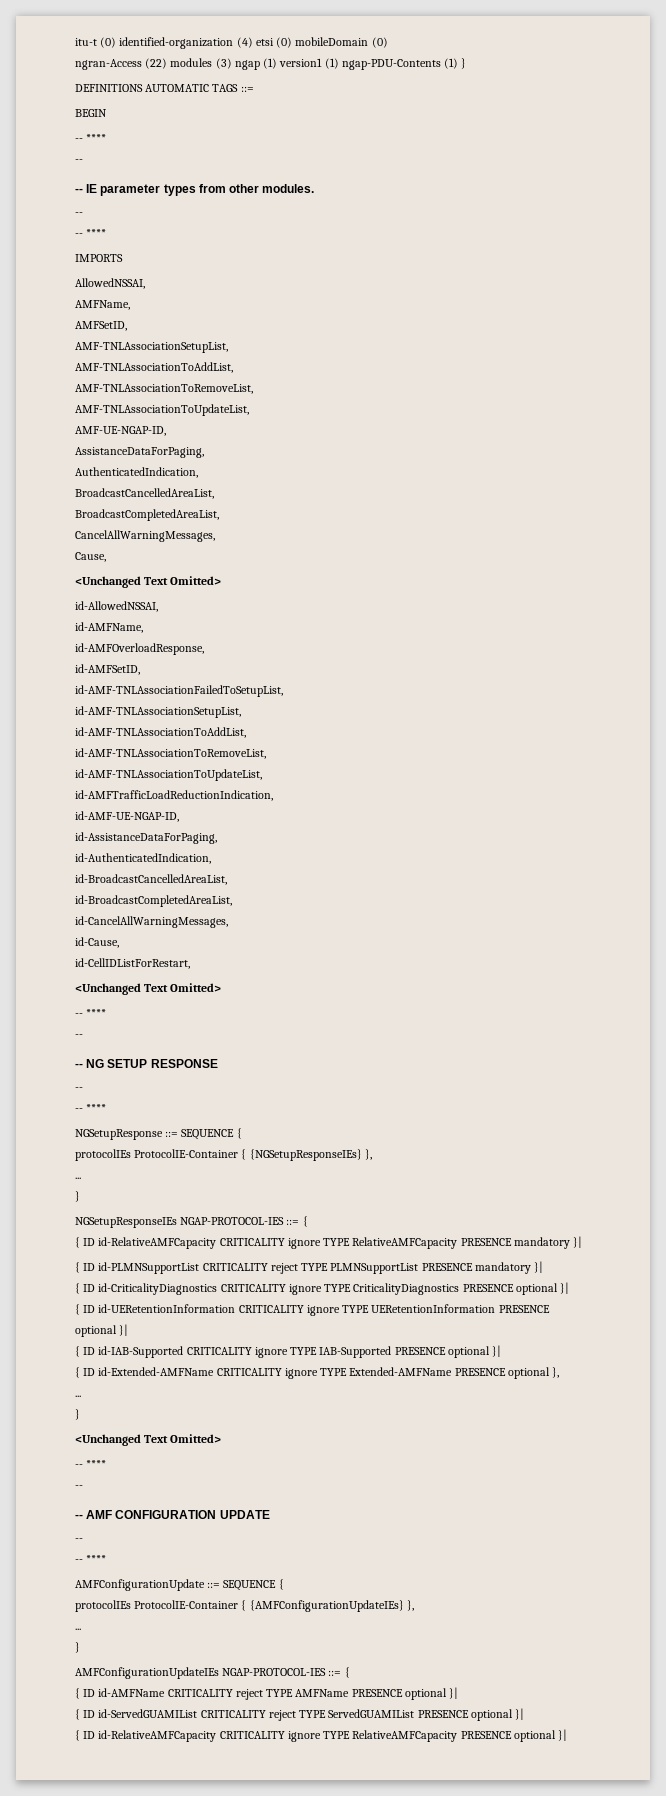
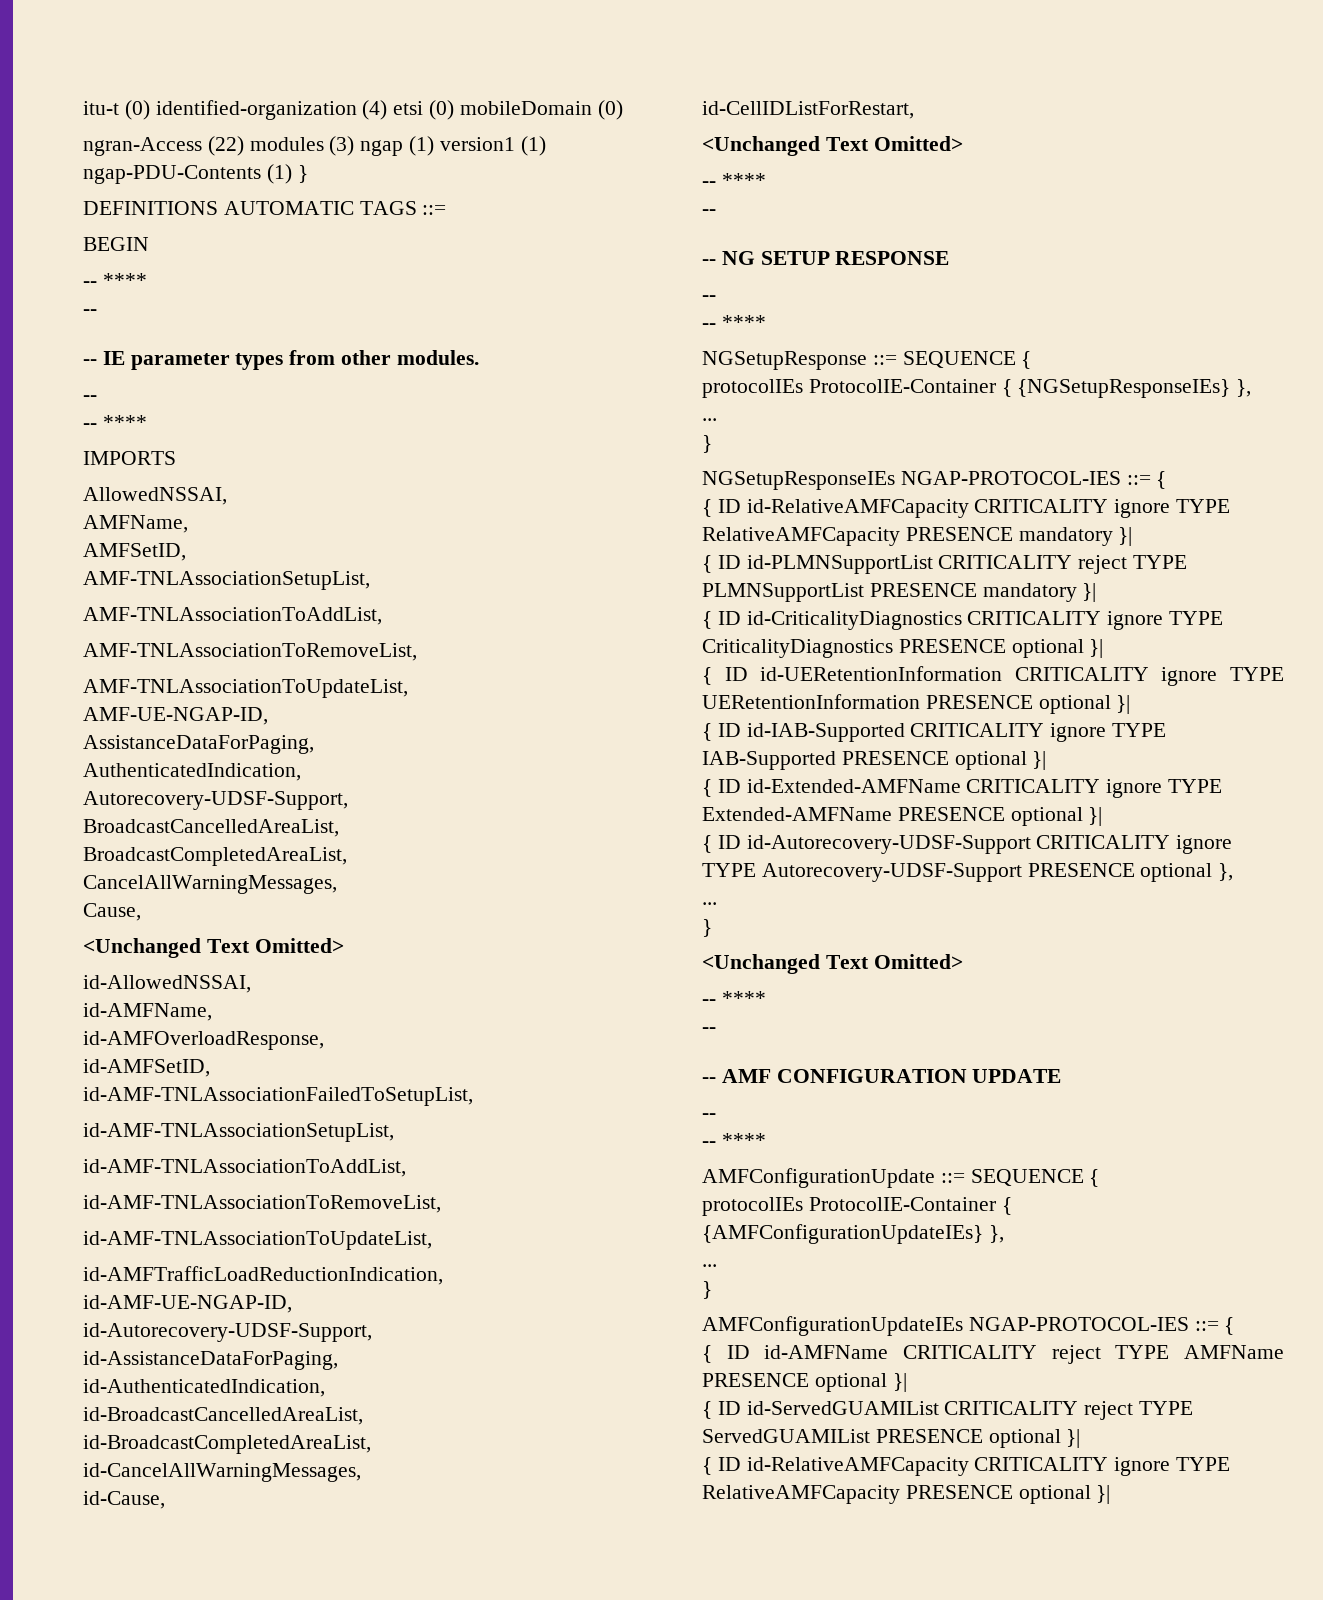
+ Autorecovery-UDSF-Support,
+ id-Autorecovery-UDSF-Support,
- { ID id-Extended-AMFName CRITICALITY ignore TYPE Extended-AMFName PRESENCE optional },
+ { ID id-Extended-AMFName CRITICALITY ignore TYPE Extended-AMFName PRESENCE optional }|
+ { ID id-Autorecovery-UDSF-Support CRITICALITY ignore TYPE Autorecovery-UDSF-Support PRESENCE optional },

